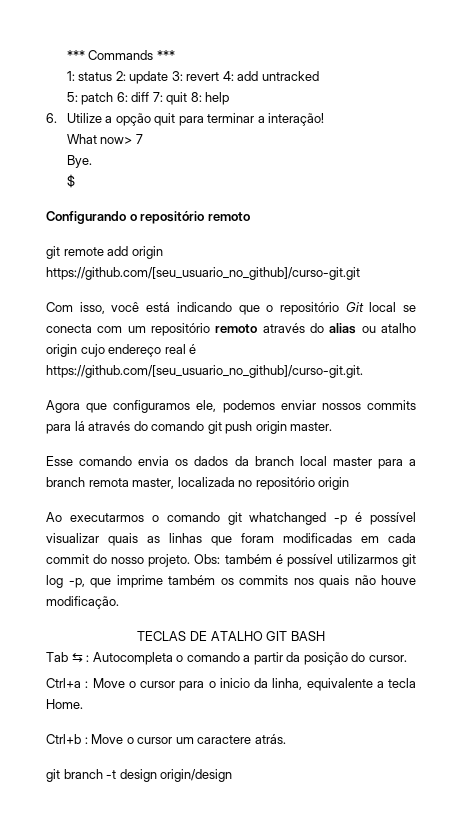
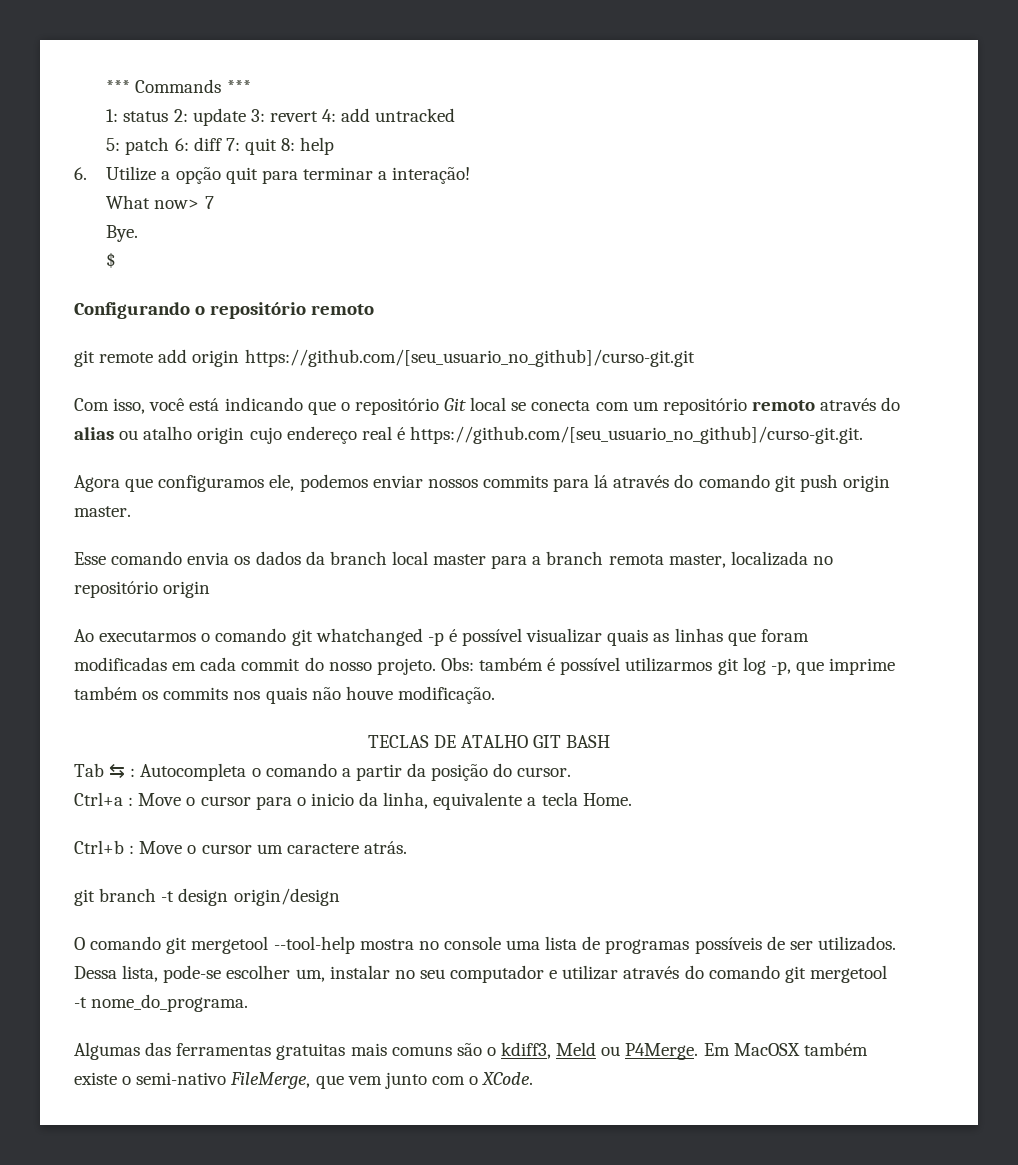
+ O comando git mergetool --tool-help mostra no console uma lista de programas possíveis de ser utilizados. Dessa lista, pode-se escolher um, instalar no seu computador e utilizar através do comando git mergetool -t nome_do_programa.
+ Algumas das ferramentas gratuitas mais comuns são o kdiff3, Meld ou P4Merge. Em MacOSX também existe o semi-nativo FileMerge, que vem junto com o XCode.

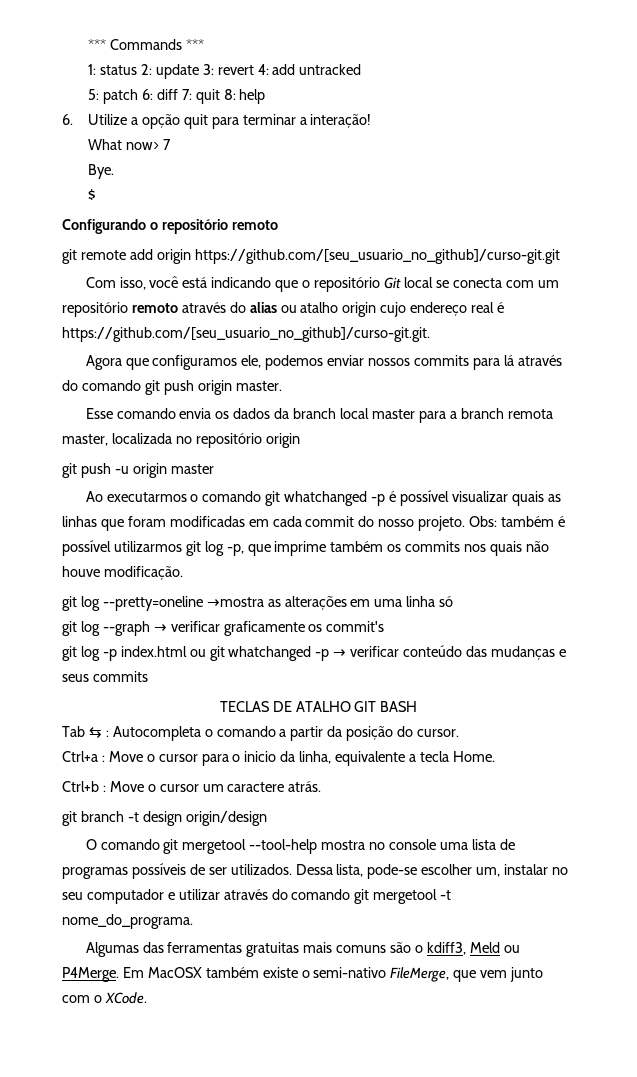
+ git push -u origin master
+ git log --pretty=oneline →mostra as alterações em uma linha só
+ git log --graph → verificar graficamente os commit's
+ git log -p index.html ou git whatchanged -p → verificar conteúdo das mudanças e seus commits

